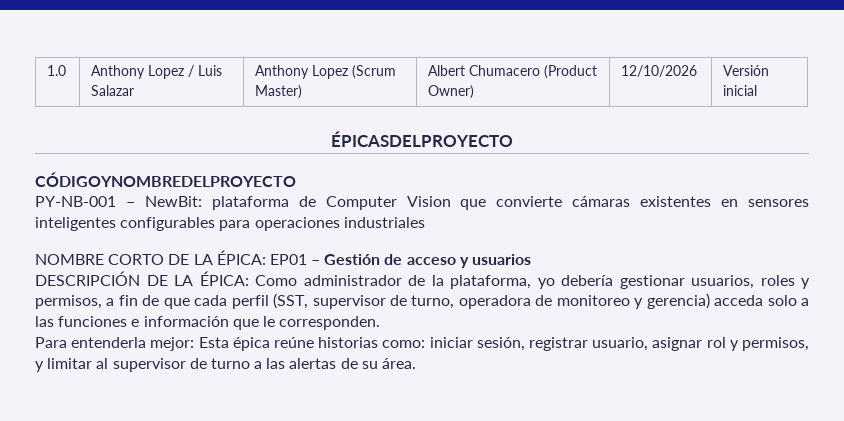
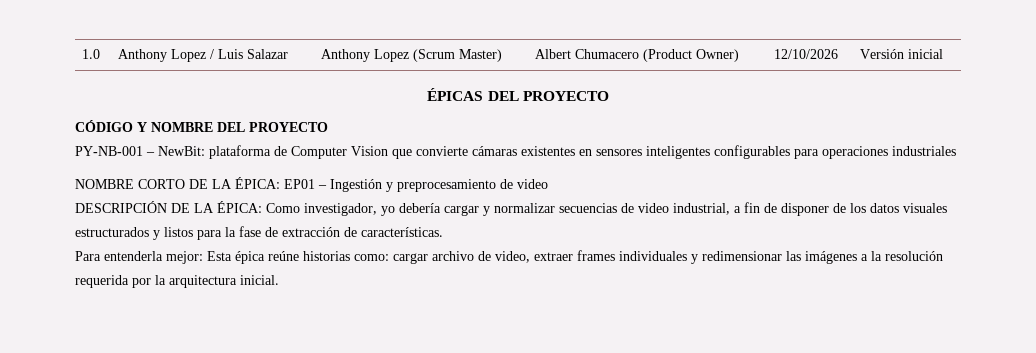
- ÉPICASDELPROYECTO
- CÓDIGOYNOMBREDELPROYECTO
+ ÉPICAS DEL PROYECTO
+ CÓDIGO Y NOMBRE DEL PROYECTO
- NOMBRE CORTO DE LA ÉPICA: EP01 – Gestión de acceso y usuarios
+ NOMBRE CORTO DE LA ÉPICA: EP01 – Ingestión y preprocesamiento de video
- DESCRIPCIÓN DE LA ÉPICA: Como administrador de la plataforma, yo debería gestionar usuarios, roles y permisos, a fin de que cada perfil (SST, supervisor de turno, operadora de monitoreo y gerencia) acceda solo a las funciones e información que le corresponden.
+ DESCRIPCIÓN DE LA ÉPICA: Como investigador, yo debería cargar y normalizar secuencias de video industrial, a fin de disponer de los datos visuales estructurados y listos para la fase de extracción de características.
- Para entenderla mejor: Esta épica reúne historias como: iniciar sesión, registrar usuario, asignar rol y permisos, y limitar al supervisor de turno a las alertas de su área.
+ Para entenderla mejor: Esta épica reúne historias como: cargar archivo de video, extraer frames individuales y redimensionar las imágenes a la resolución requerida por la arquitectura inicial.

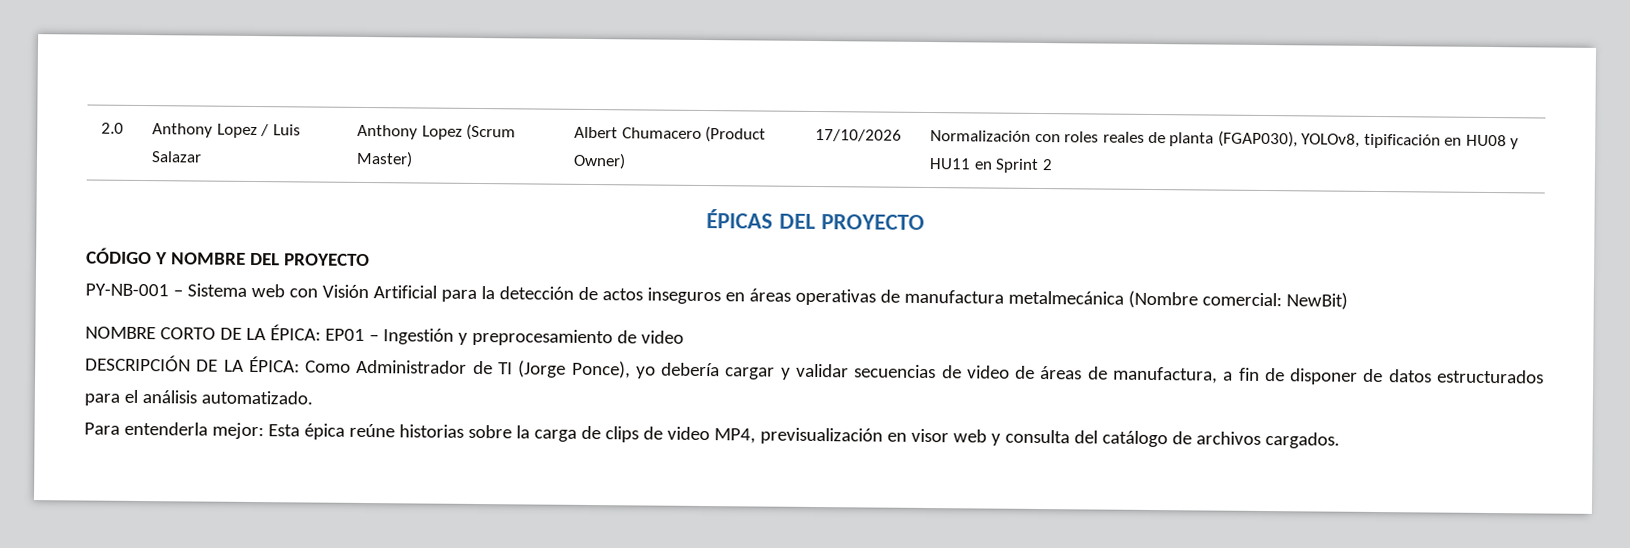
- 1.0 | Anthony Lopez / Luis Salazar | Anthony Lopez (Scrum Master) | Albert Chumacero (Product Owner) | 12/10/2026 | Versión inicial
+ 2.0 | Anthony Lopez / Luis Salazar | Anthony Lopez (Scrum Master) | Albert Chumacero (Product Owner) | 17/10/2026 | Normalización con roles reales de planta (FGAP030), YOLOv8, tipificación en HU08 y HU11 en Sprint 2
- PY-NB-001 – NewBit: plataforma de Computer Vision que convierte cámaras existentes en sensores inteligentes configurables para operaciones industriales
+ PY-NB-001 – Sistema web con Visión Artificial para la detección de actos inseguros en áreas operativas de manufactura metalmecánica (Nombre comercial: NewBit)
- DESCRIPCIÓN DE LA ÉPICA: Como investigador, yo debería cargar y normalizar secuencias de video industrial, a fin de disponer de los datos visuales estructurados y listos para la fase de extracción de características.
+ DESCRIPCIÓN DE LA ÉPICA: Como Administrador de TI (Jorge Ponce), yo debería cargar y validar secuencias de video de áreas de manufactura, a fin de disponer de datos estructurados para el análisis automatizado.
- Para entenderla mejor: Esta épica reúne historias como: cargar archivo de video, extraer frames individuales y redimensionar las imágenes a la resolución requerida por la arquitectura inicial.
+ Para entenderla mejor: Esta épica reúne historias sobre la carga de clips de video MP4, previsualización en visor web y consulta del catálogo de archivos cargados.

